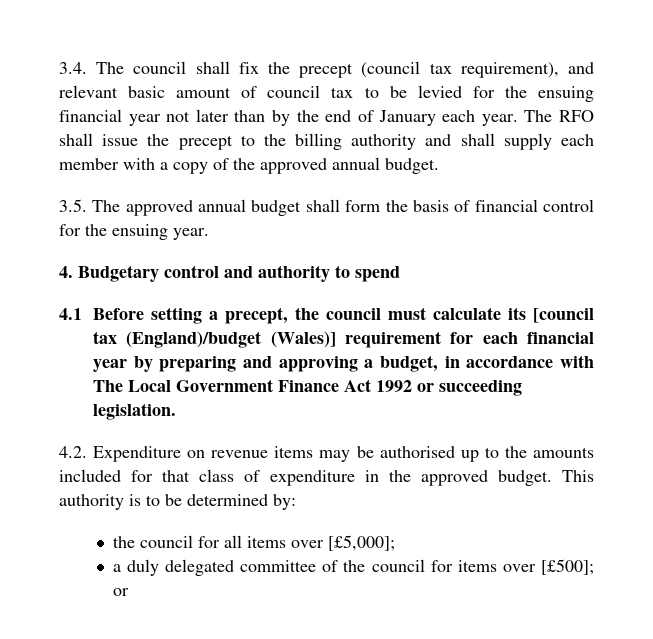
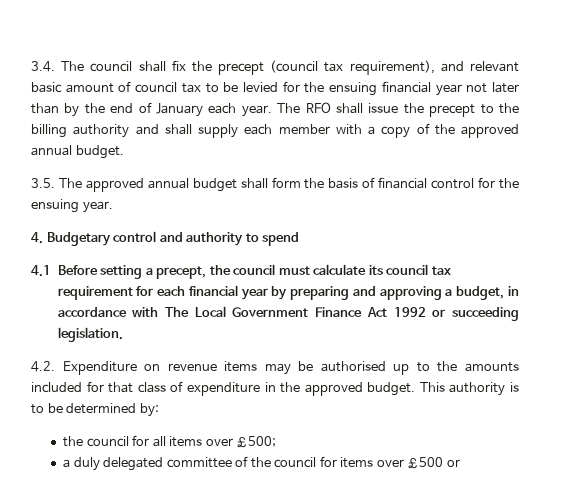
- 4.1 Before setting a precept, the council must calculate its [council tax (England)/budget (Wales)] requirement for each financial year by preparing and approving a budget, in accordance with The Local Government Finance Act 1992 or succeeding legislation.
+ 4.1 Before setting a precept, the council must calculate its council tax requirement for each financial year by preparing and approving a budget, in accordance with The Local Government Finance Act 1992 or succeeding legislation.
- the council for all items over [£5,000];
+ the council for all items over £500;
- a duly delegated committee of the council for items over [£500]; or
+ a duly delegated committee of the council for items over £500 or

